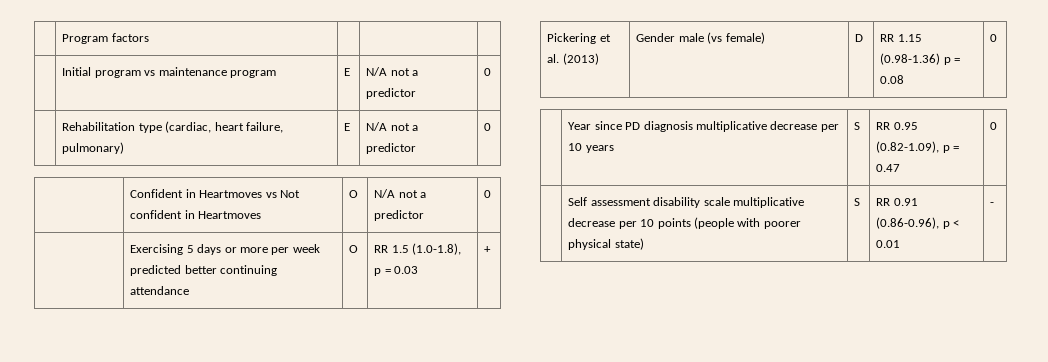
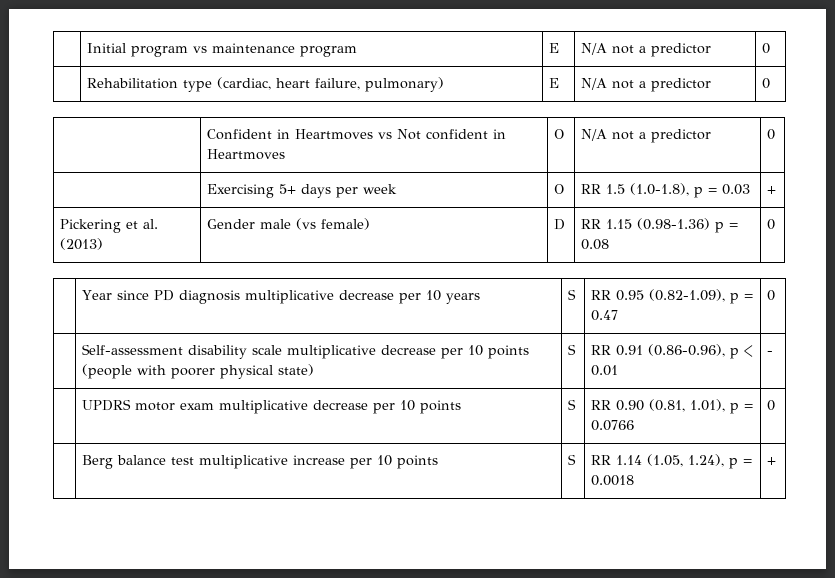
- | Program factors | | |
- | Exercising 5 days or more per week predicted better continuing attendance | O | RR 1.5 (1.0-1.8), p = 0.03 | +
+ | Exercising 5+ days per week | O | RR 1.5 (1.0-1.8), p = 0.03 | +
- | Self assessment disability scale multiplicative decrease per 10 points (people with poorer physical state) | S | RR 0.91 (0.86-0.96), p < 0.01 | -
+ | Self-assessment disability scale multiplicative decrease per 10 points (people with poorer physical state) | S | RR 0.91 (0.86-0.96), p < 0.01 | -
+ | UPDRS motor exam multiplicative decrease per 10 points | S | RR 0.90 (0.81, 1.01), p = 0.0766 | 0
+ | Berg balance test multiplicative increase per 10 points | S | RR 1.14 (1.05, 1.24), p = 0.0018 | +

